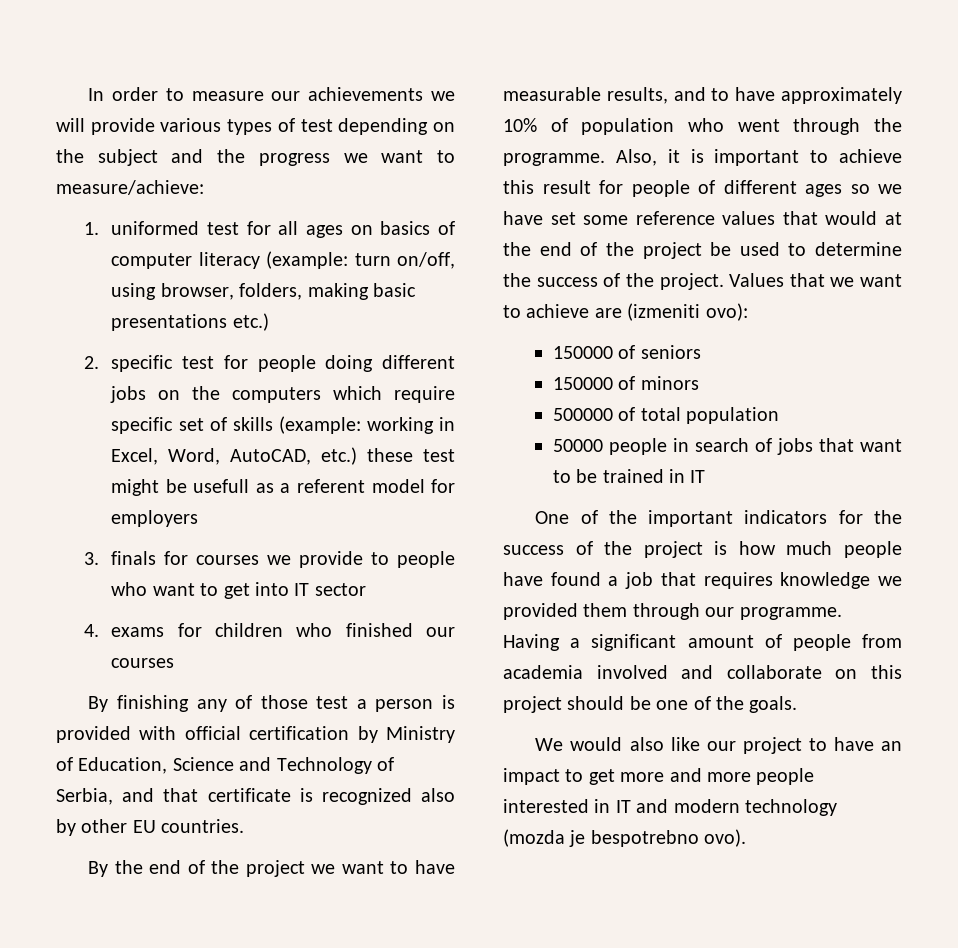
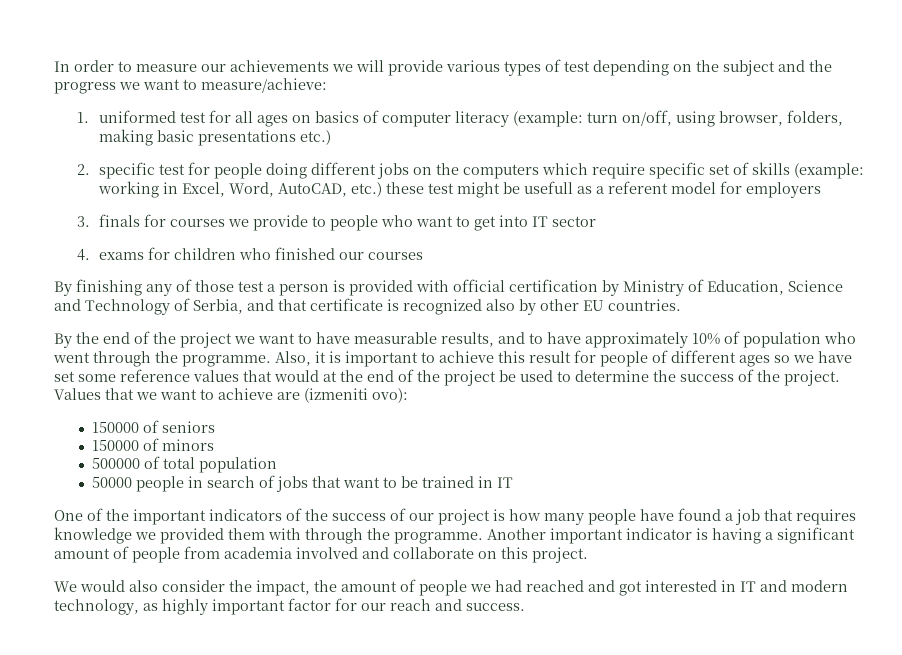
- One of the important indicators for the success of the project is how much people have found a job that requires knowledge we provided them through our programme. Having a significant amount of people from academia involved and collaborate on this project should be one of the goals.
- We would also like our project to have an impact to get more and more people interested in IT and modern technology (mozda je bespotrebno ovo).
+ One of the important indicators of the success of our project is how many people have found a job that requires knowledge we provided them with through the programme. Another important indicator is having a significant amount of people from academia involved and collaborate on this project.
+ We would also consider the impact, the amount of people we had reached and got interested in IT and modern technology, as highly important factor for our reach and success.

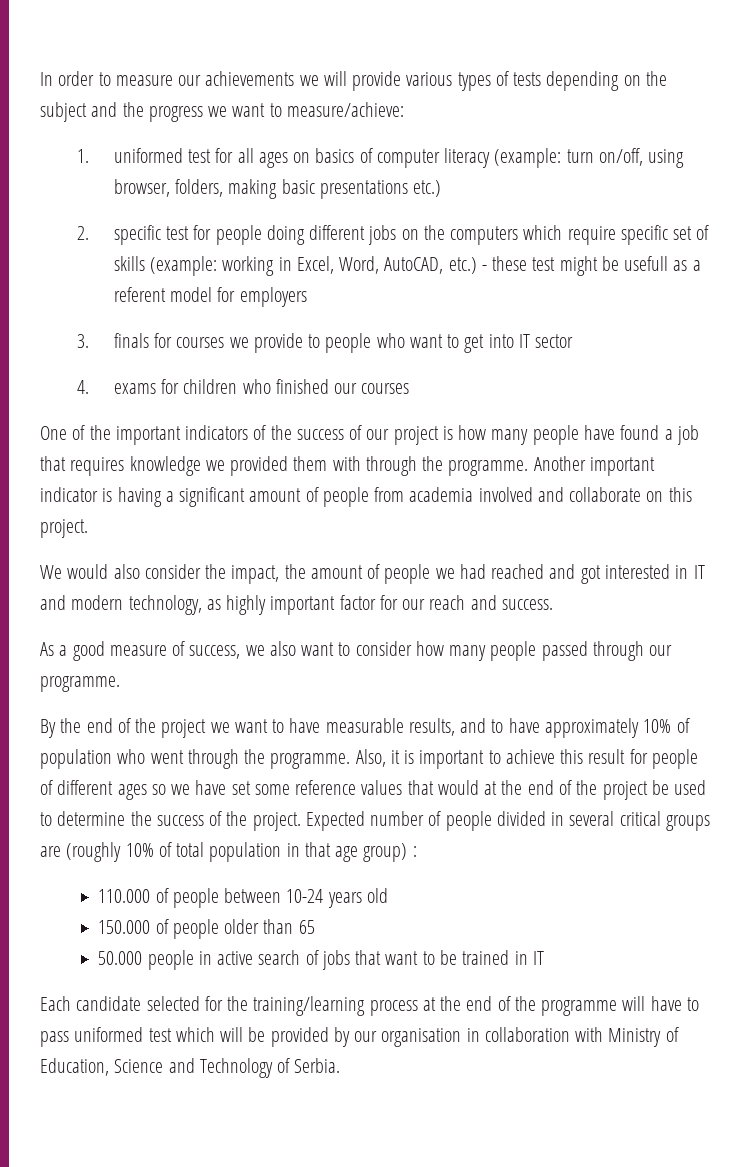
- In order to measure our achievements we will provide various types of test depending on the subject and the progress we want to measure/achieve:
+ In order to measure our achievements we will provide various types of tests depending on the subject and the progress we want to measure/achieve:
- 2. specific test for people doing different jobs on the computers which require specific set of skills (example: working in Excel, Word, AutoCAD, etc.) these test might be usefull as a referent model for employers
+ 2. specific test for people doing different jobs on the computers which require specific set of skills (example: working in Excel, Word, AutoCAD, etc.) - these test might be usefull as a referent model for employers
- By finishing any of those test a person is provided with official certification by Ministry of Education, Science and Technology of Serbia, and that certificate is recognized also by other EU countries.
- By the end of the project we want to have measurable results, and to have approximately 10% of population who went through the programme. Also, it is important to achieve this result for people of different ages so we have set some reference values that would at the end of the project be used to determine the success of the project. Values that we want to achieve are (izmeniti ovo):
- 150000 of seniors
- 150000 of minors
- 500000 of total population
- 50000 people in search of jobs that want to be trained in IT
+ As a good measure of success, we also want to consider how many people passed through our programme.
+ By the end of the project we want to have measurable results, and to have approximately 10% of population who went through the programme. Also, it is important to achieve this result for people of different ages so we have set some reference values that would at the end of the project be used to determine the success of the project. Expected number of people divided in several critical groups are (roughly 10% of total population in that age group) :
+ 110.000 of people between 10-24 years old
+ 150.000 of people older than 65
+ 50.000 people in active search of jobs that want to be trained in IT
+ Each candidate selected for the training/learning process at the end of the programme will have to pass uniformed test which will be provided by our organisation in collaboration with Ministry of Education, Science and Technology of Serbia.

